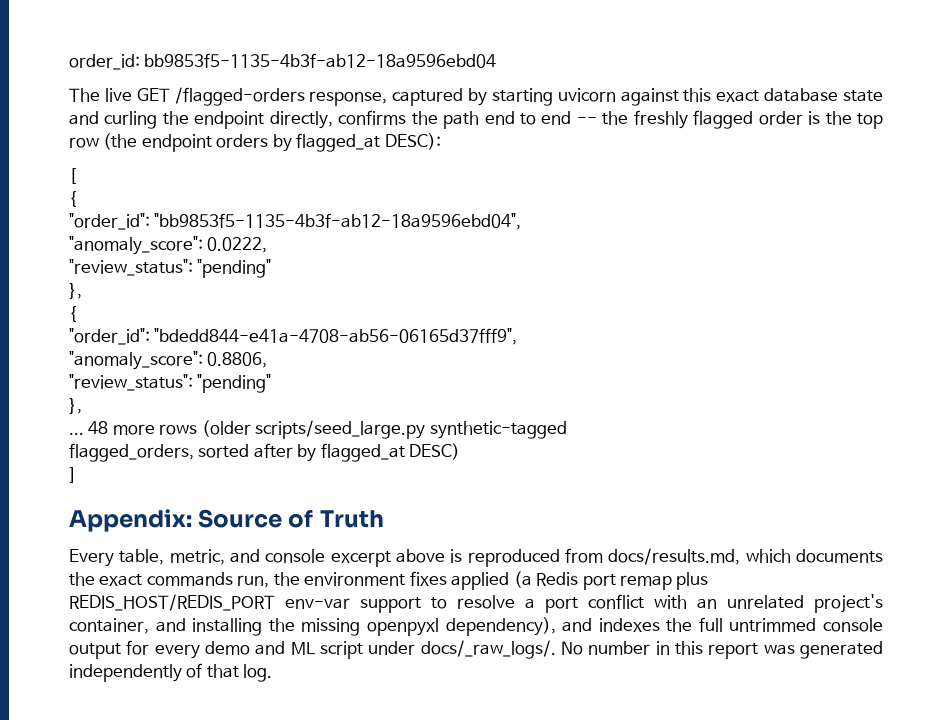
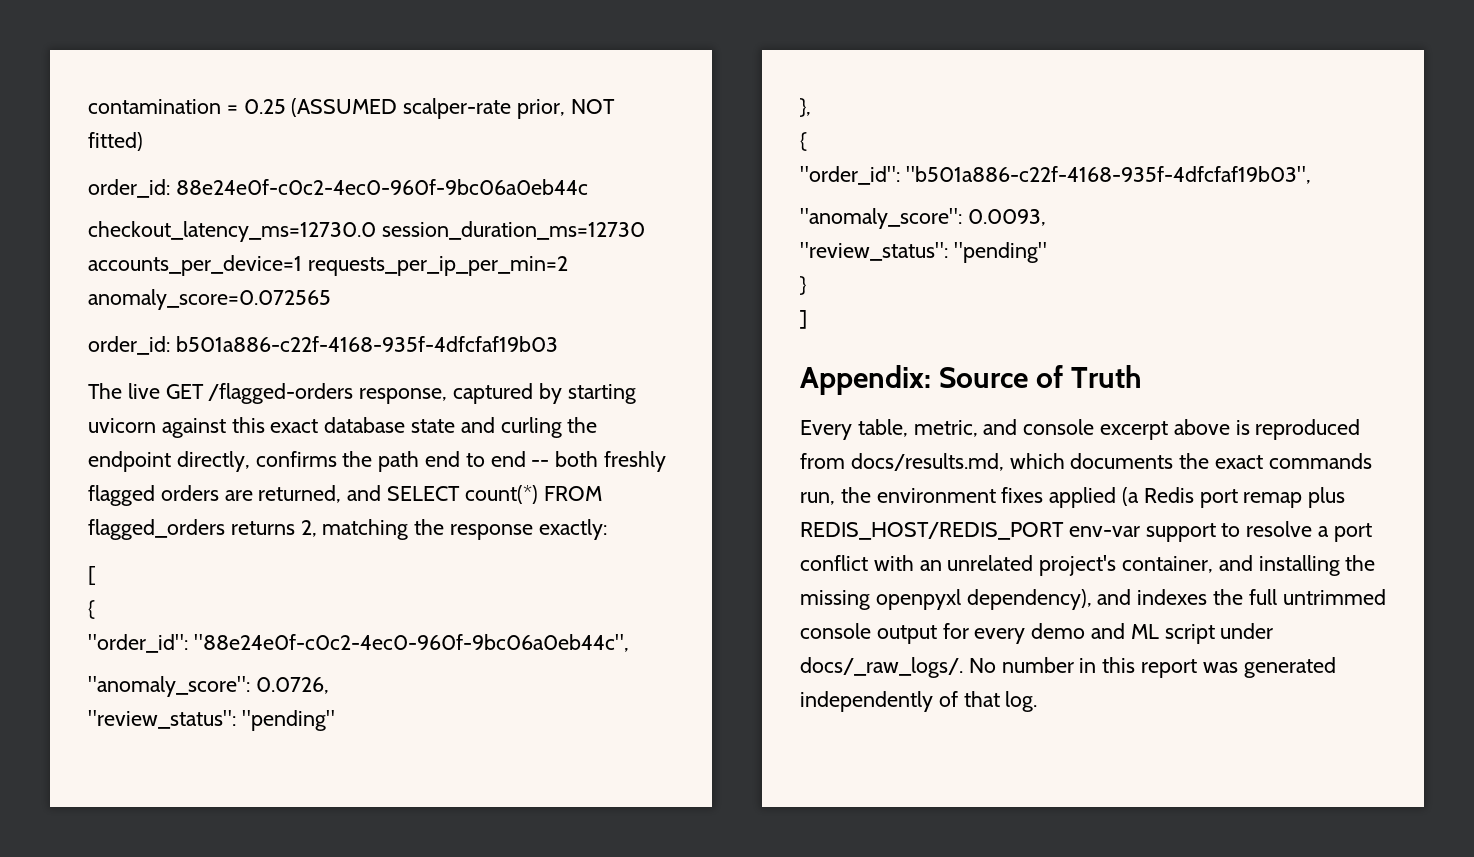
- order_id: bb9853f5-1135-4b3f-ab12-18a9596ebd04
+ contamination = 0.25 (ASSUMED scalper-rate prior, NOT fitted)
+ order_id: 88e24e0f-c0c2-4ec0-960f-9bc06a0eb44c
+ checkout_latency_ms=12730.0 session_duration_ms=12730 accounts_per_device=1 requests_per_ip_per_min=2 anomaly_score=0.072565
+ order_id: b501a886-c22f-4168-935f-4dfcfaf19b03
- The live GET /flagged-orders response, captured by starting uvicorn against this exact database state and curling the endpoint directly, confirms the path end to end -- the freshly flagged order is the top row (the endpoint orders by flagged_at DESC):
+ The live GET /flagged-orders response, captured by starting uvicorn against this exact database state and curling the endpoint directly, confirms the path end to end -- both freshly flagged orders are returned, and SELECT count(*) FROM flagged_orders returns 2, matching the response exactly:
- "order_id": "bb9853f5-1135-4b3f-ab12-18a9596ebd04",
- "anomaly_score": 0.0222,
+ "order_id": "88e24e0f-c0c2-4ec0-960f-9bc06a0eb44c",
+ "anomaly_score": 0.0726,
- "order_id": "bdedd844-e41a-4708-ab56-06165d37fff9",
- "anomaly_score": 0.8806,
+ "order_id": "b501a886-c22f-4168-935f-4dfcfaf19b03",
+ "anomaly_score": 0.0093,
  "review_status": "pending"
- },
- ... 48 more rows (older scripts/seed_large.py synthetic-tagged
- flagged_orders, sorted after by flagged_at DESC)
+ }

